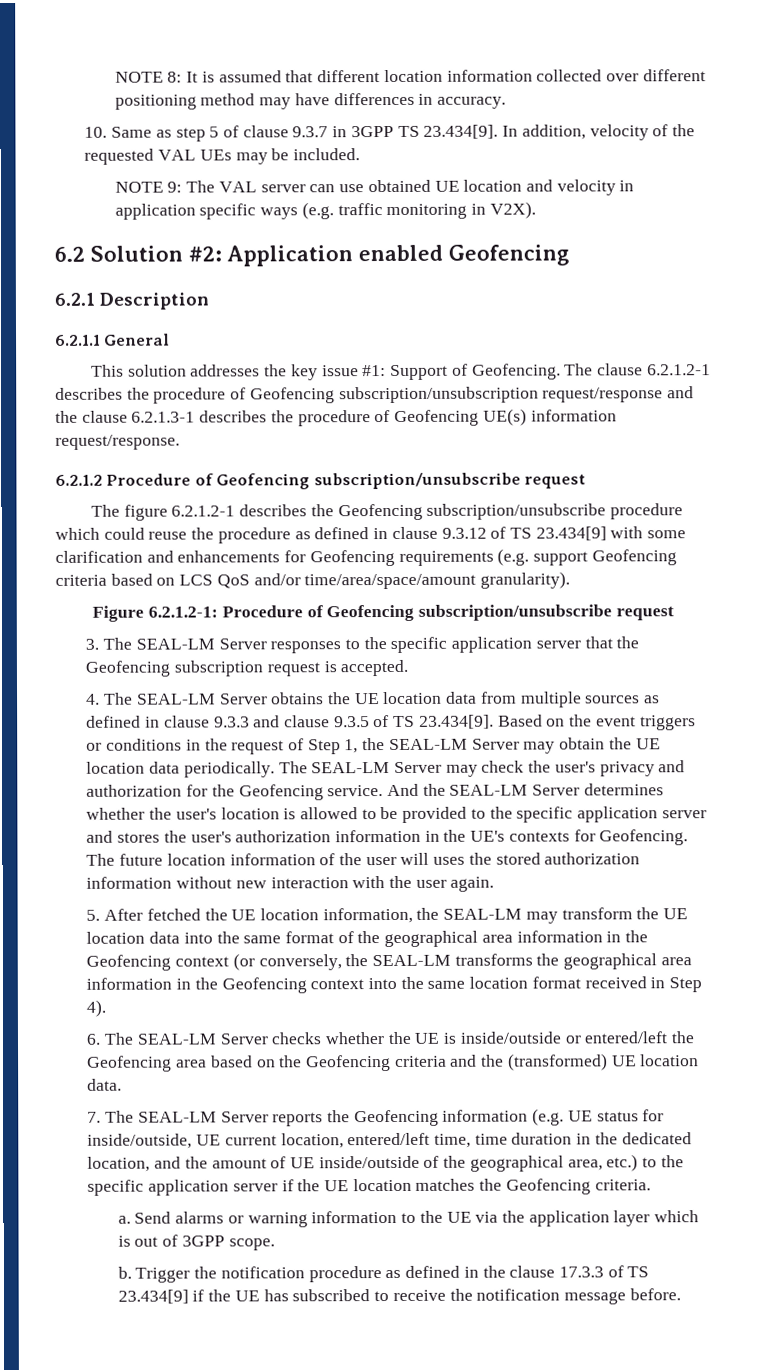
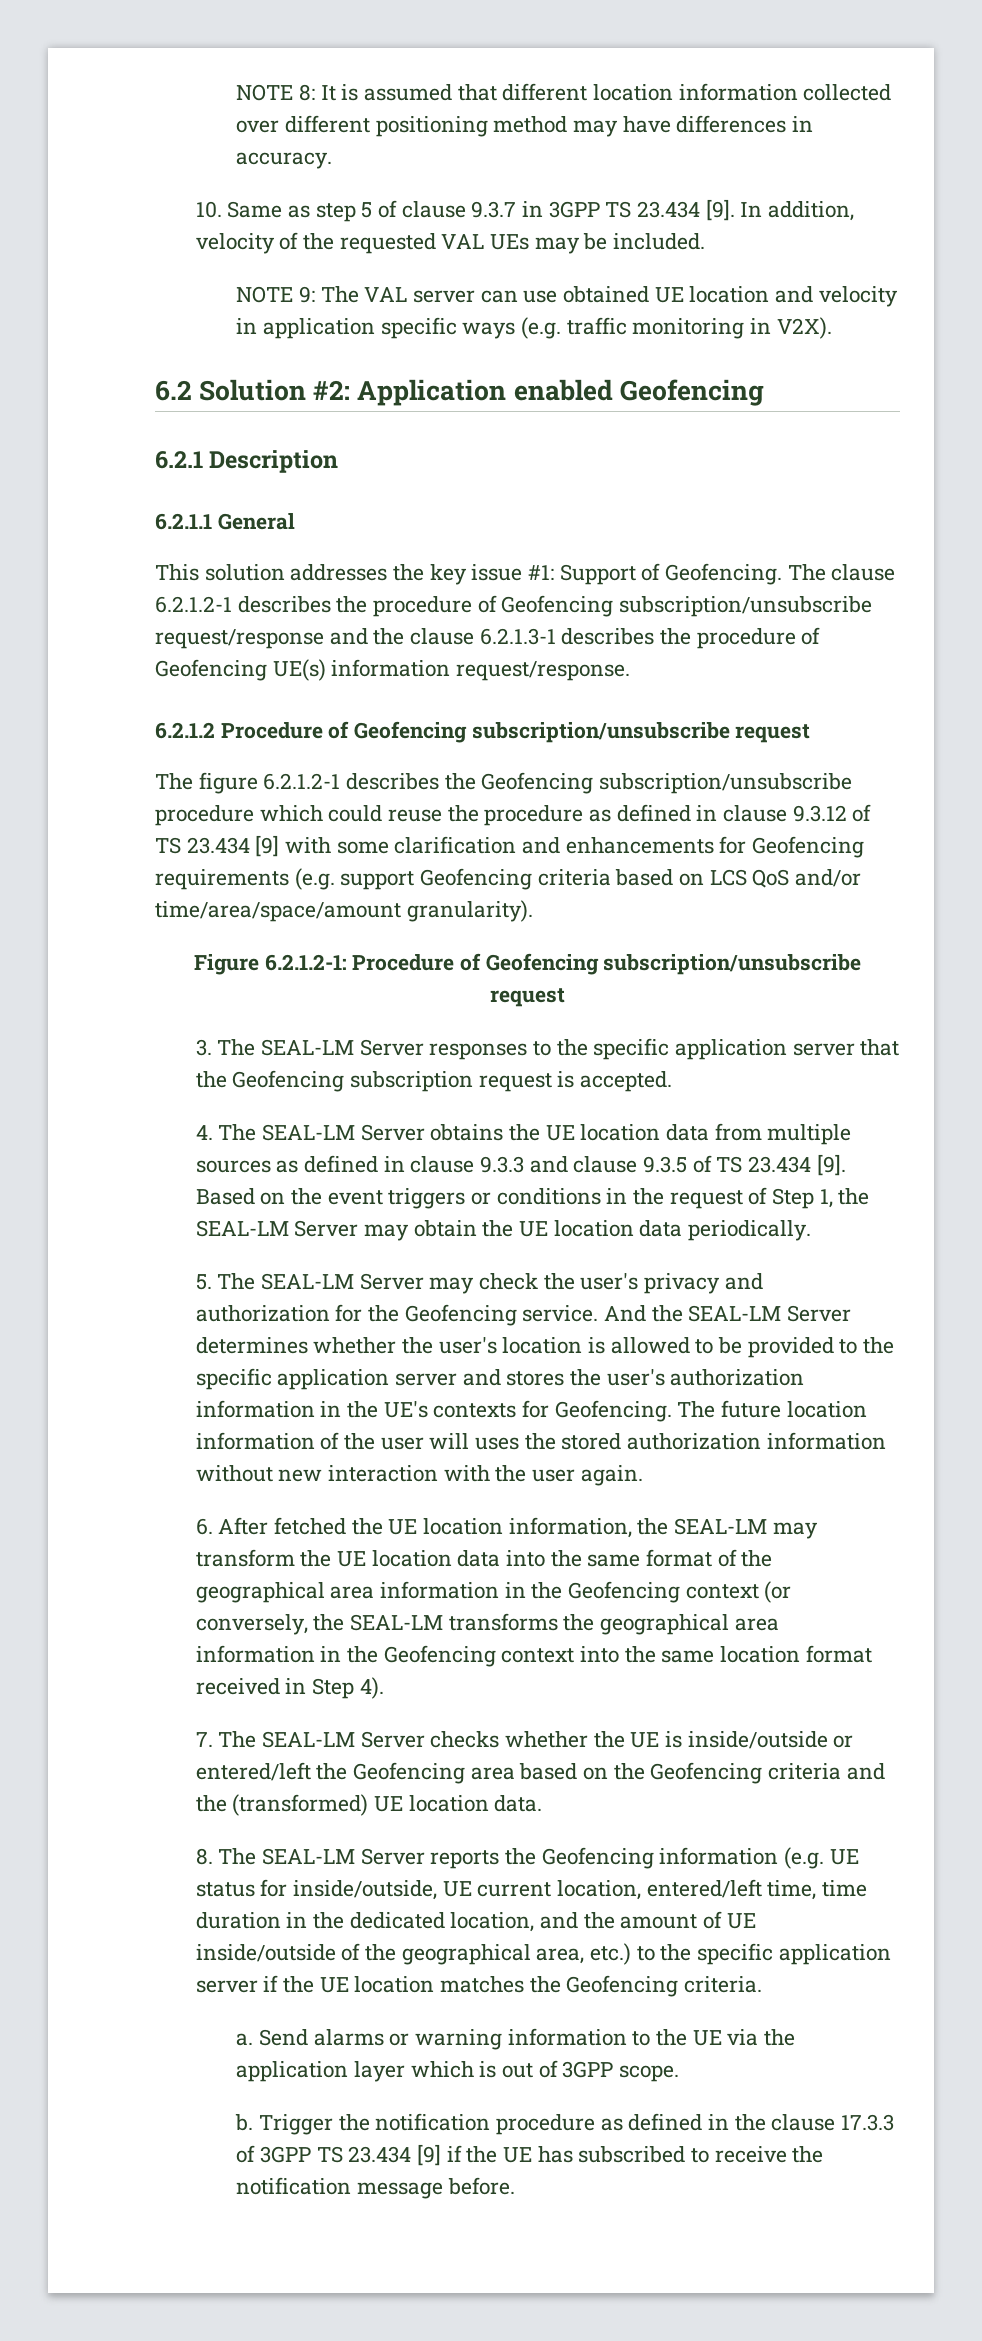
- 10. Same as step 5 of clause 9.3.7 in 3GPP TS 23.434[9]. In addition, velocity of the requested VAL UEs may be included.
+ 10. Same as step 5 of clause 9.3.7 in 3GPP TS 23.434 [9]. In addition, velocity of the requested VAL UEs may be included.
- The clause 6.2.1.2-1 describes the procedure of Geofencing subscription/unsubscription request/response and the clause 6.2.1.3-1 describes the procedure of Geofencing UE(s) information request/response.
+ The clause 6.2.1.2-1 describes the procedure of Geofencing subscription/unsubscribe request/response and the clause 6.2.1.3-1 describes the procedure of Geofencing UE(s) information request/response.
- The figure 6.2.1.2-1 describes the Geofencing subscription/unsubscribe procedure which could reuse the procedure as defined in clause 9.3.12 of TS 23.434[9] with some clarification and enhancements for Geofencing requirements (e.g. support Geofencing criteria based on LCS QoS and/or time/area/space/amount granularity).
+ The figure 6.2.1.2-1 describes the Geofencing subscription/unsubscribe procedure which could reuse the procedure as defined in clause 9.3.12 of TS 23.434 [9] with some clarification and enhancements for Geofencing requirements (e.g. support Geofencing criteria based on LCS QoS and/or time/area/space/amount granularity).
- 4. The SEAL-LM Server obtains the UE location data from multiple sources as defined in clause 9.3.3 and clause 9.3.5 of TS 23.434[9]. Based on the event triggers or conditions in the request of Step 1, the SEAL-LM Server may obtain the UE location data periodically. The SEAL-LM Server may check the user's privacy and authorization for the Geofencing service.
+ 4. The SEAL-LM Server obtains the UE location data from multiple sources as defined in clause 9.3.3 and clause 9.3.5 of TS 23.434 [9]. Based on the event triggers or conditions in the request of Step 1, the SEAL-LM Server may obtain the UE location data periodically.
+ 5. The SEAL-LM Server may check the user's privacy and authorization for the Geofencing service.
- 5. After fetched the UE location information, the SEAL-LM may transform the UE location data into the same format of the geographical area information in the Geofencing context (or conversely, the SEAL-LM transforms the geographical area information in the Geofencing context into the same location format received in Step 4).
+ 6. After fetched the UE location information, the SEAL-LM may transform the UE location data into the same format of the geographical area information in the Geofencing context (or conversely, the SEAL-LM transforms the geographical area information in the Geofencing context into the same location format received in Step 4).
- 6. The SEAL-LM Server checks whether the UE is inside/outside or entered/left the Geofencing area based on the Geofencing criteria and the (transformed) UE location data.
+ 7. The SEAL-LM Server checks whether the UE is inside/outside or entered/left the Geofencing area based on the Geofencing criteria and the (transformed) UE location data.
- 7. The SEAL-LM Server reports the Geofencing information (e.g. UE status for inside/outside, UE current location, entered/left time, time duration in the dedicated location, and the amount of UE inside/outside of the geographical area, etc.) to the specific application server if the UE location matches the Geofencing criteria.
+ 8. The SEAL-LM Server reports the Geofencing information (e.g. UE status for inside/outside, UE current location, entered/left time, time duration in the dedicated location, and the amount of UE inside/outside of the geographical area, etc.) to the specific application server if the UE location matches the Geofencing criteria.
- Trigger the notification procedure as defined in the clause 17.3.3 of TS 23.434[9] if the UE has subscribed to receive the notification message before.
+ Trigger the notification procedure as defined in the clause 17.3.3 of 3GPP TS 23.434 [9] if the UE has subscribed to receive the notification message before.

